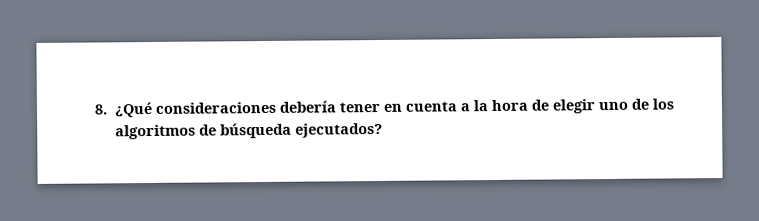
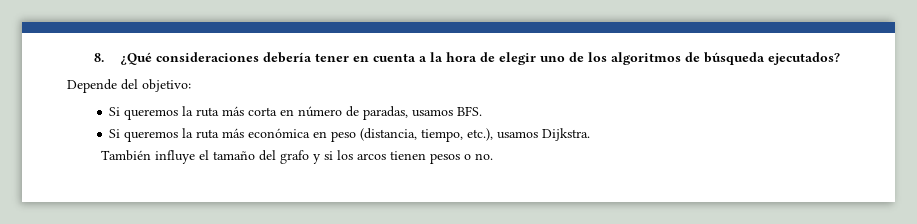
+ Depende del objetivo:
+ Si queremos la ruta más corta en número de paradas, usamos BFS.
+ Si queremos la ruta más económica en peso (distancia, tiempo, etc.), usamos Dijkstra.
+ También influye el tamaño del grafo y si los arcos tienen pesos o no.

